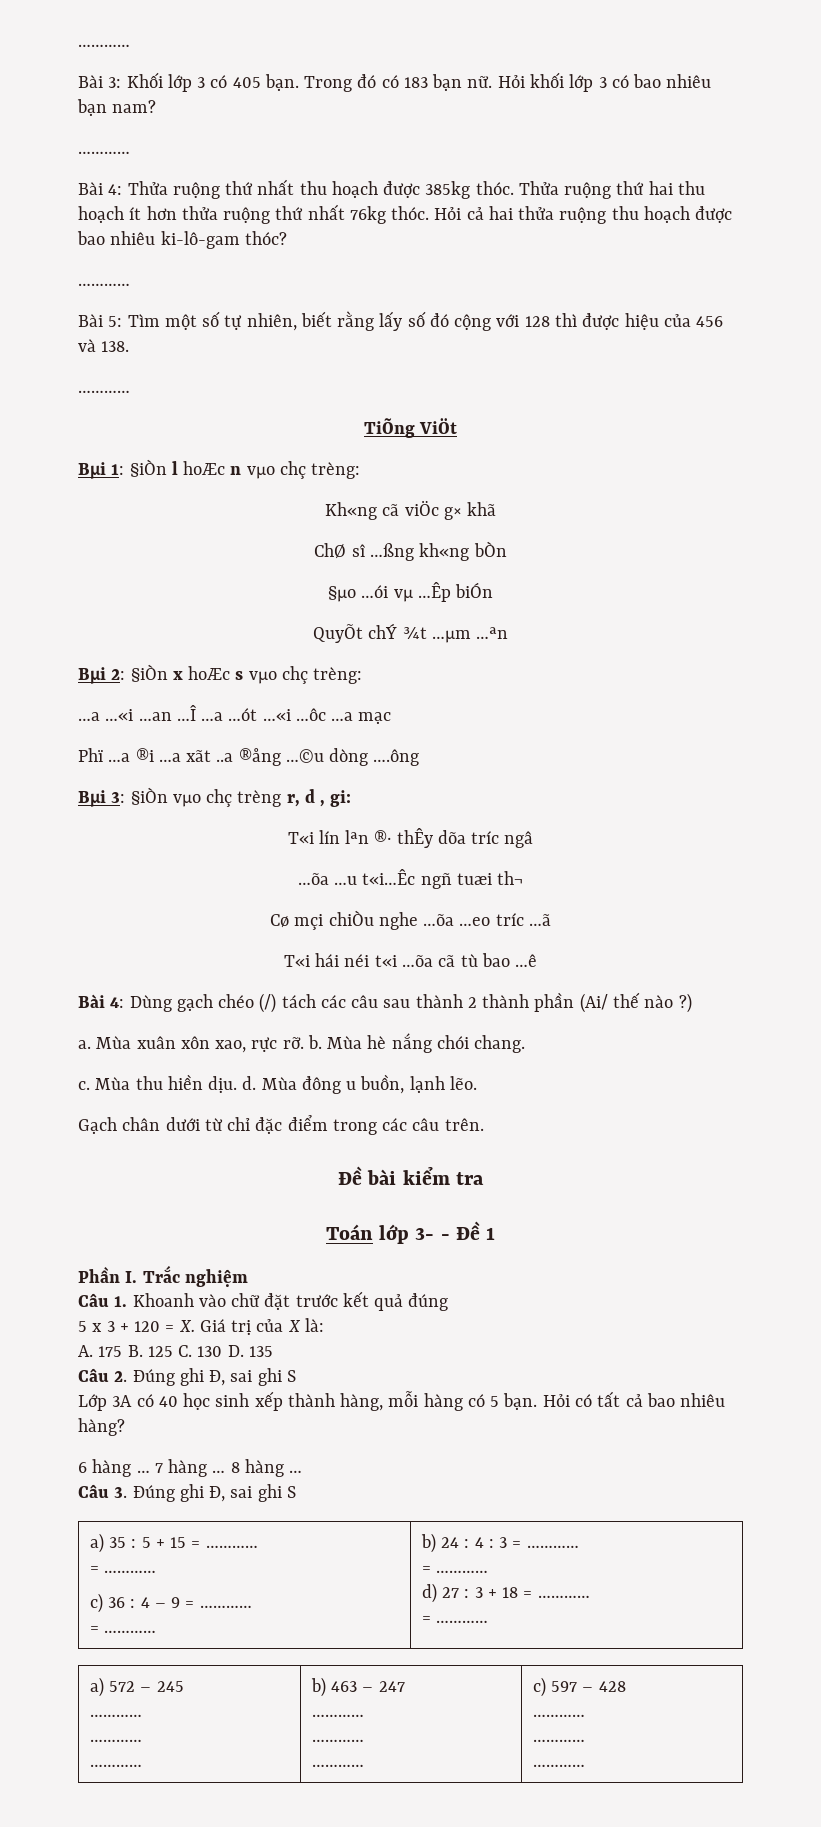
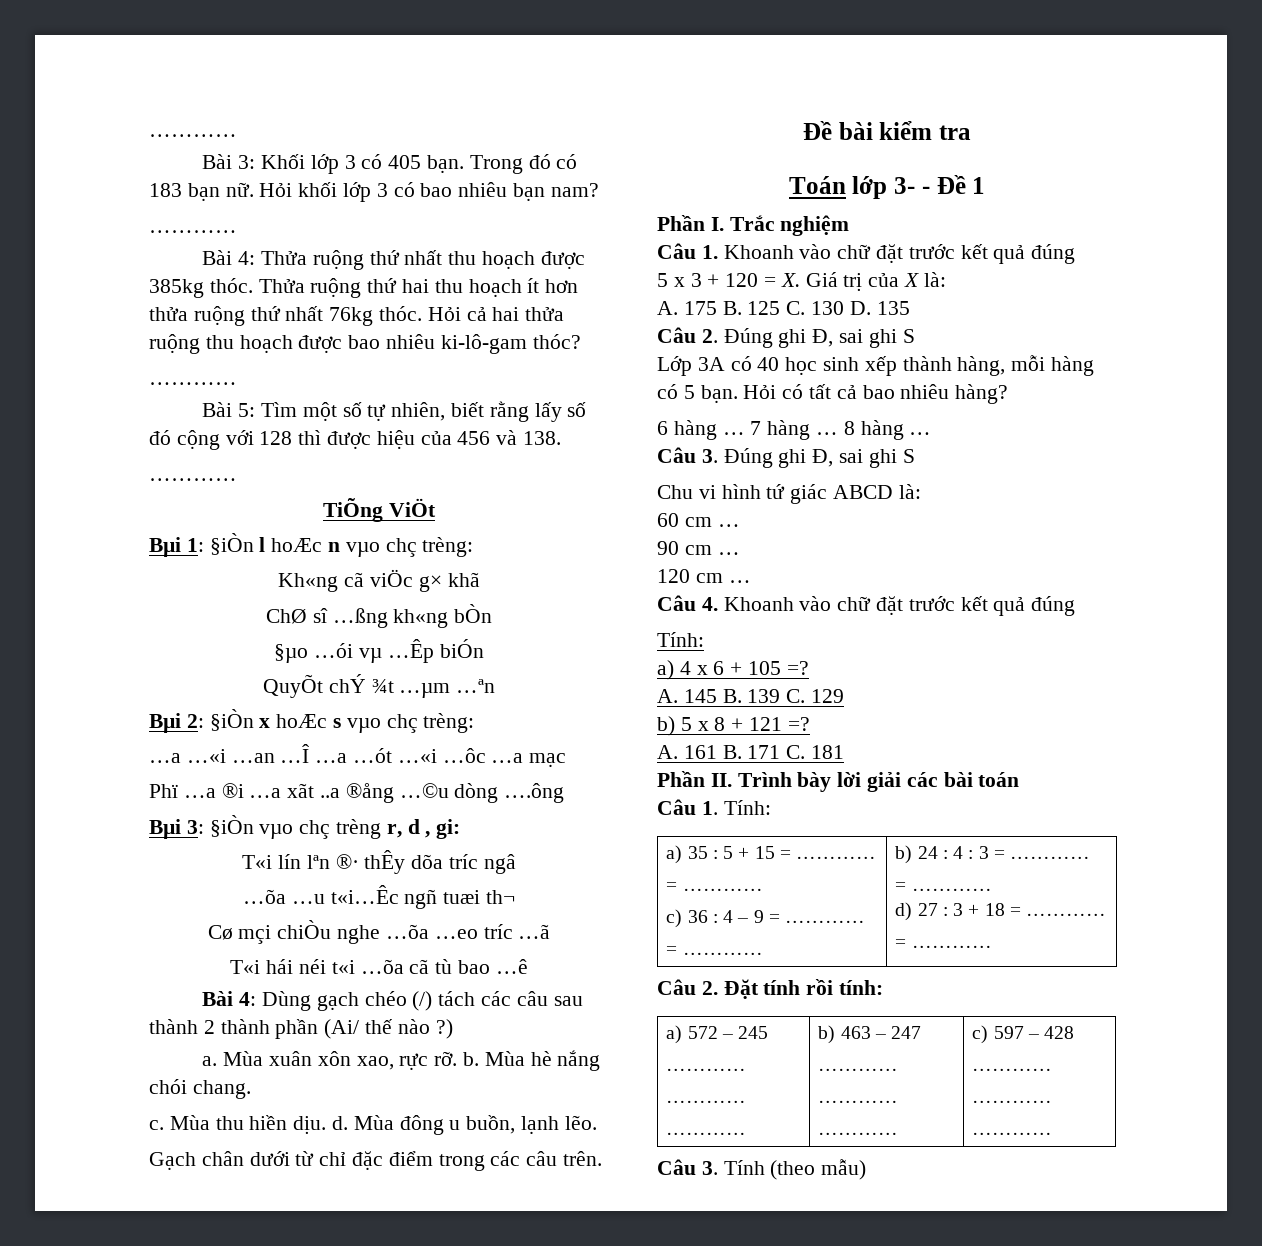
+ Chu vi hình tứ giác ABCD là:
+ 60 cm …
+ 90 cm …
+ 120 cm …
+ Câu 4. Khoanh vào chữ đặt trước kết quả đúng
+ Tính:
+ a) 4 x 6 + 105 =?
+ A. 145 B. 139 C. 129
+ b) 5 x 8 + 121 =?
+ A. 161 B. 171 C. 181
+ Phần II. Trình bày lời giải các bài toán
+ Câu 1. Tính:
+ Câu 2. Đặt tính rồi tính:
+ Câu 3. Tính (theo mẫu)

